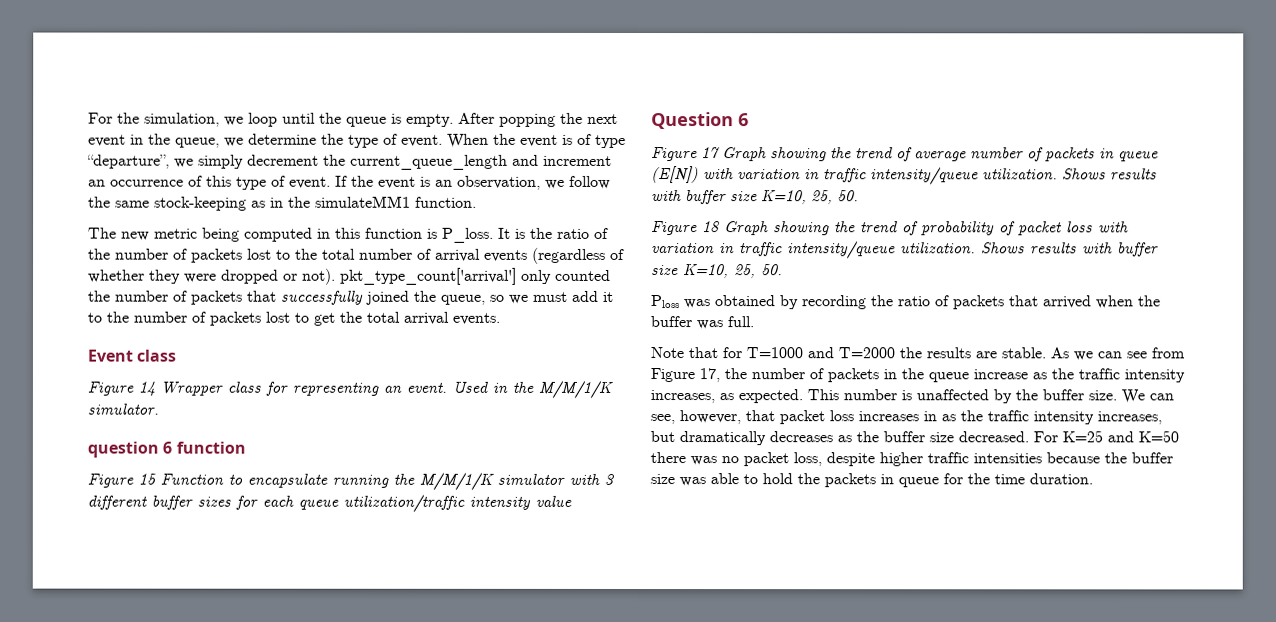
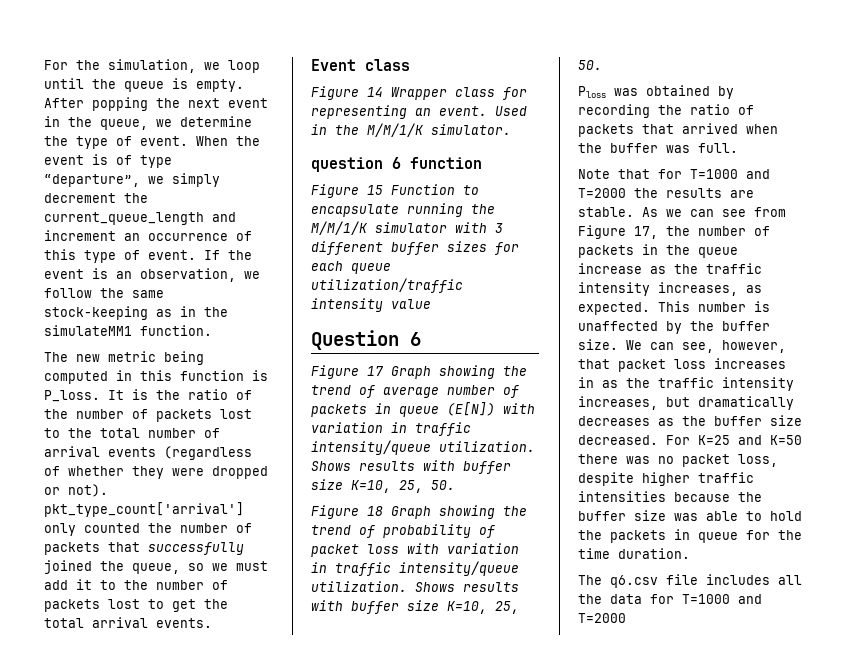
+ The q6.csv file includes all the data for T=1000 and T=2000

